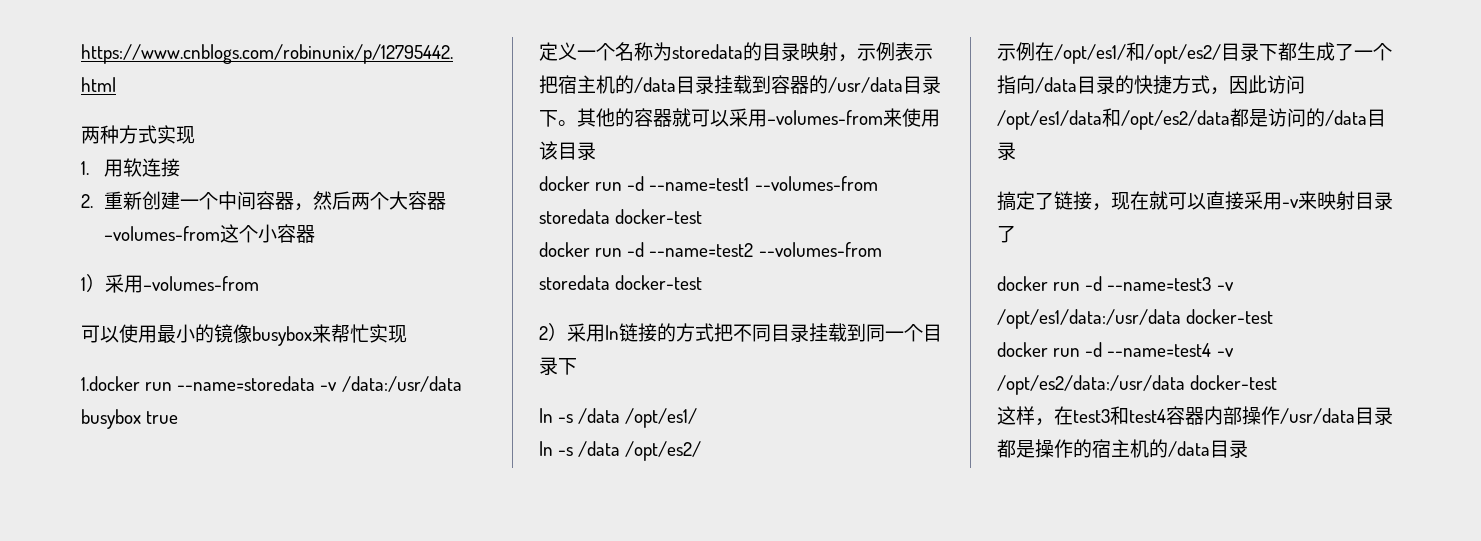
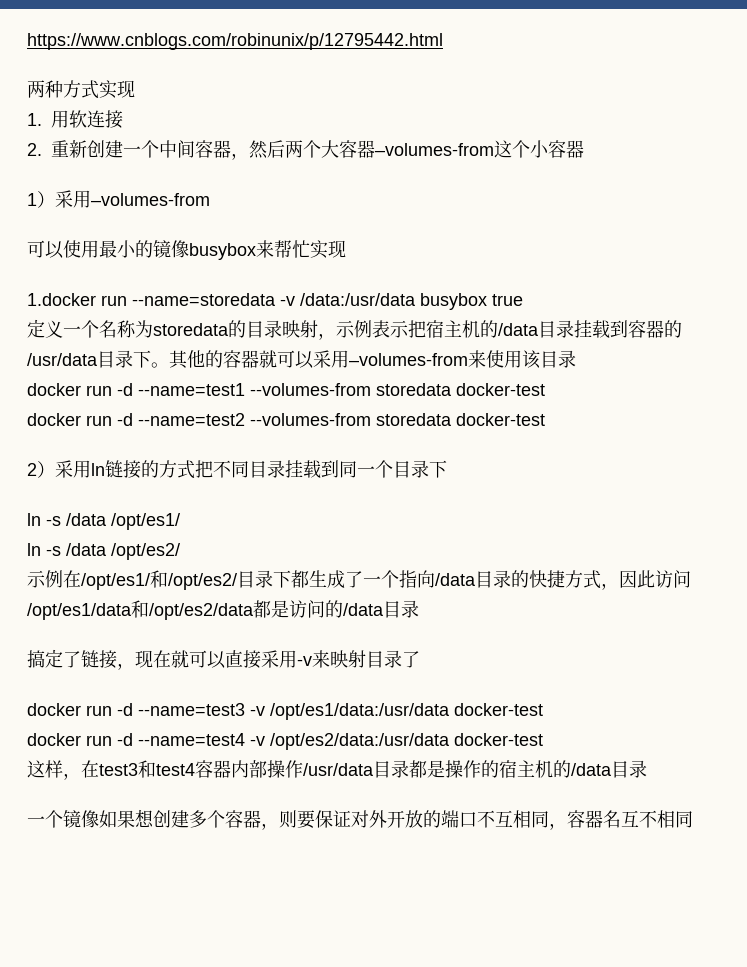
+ 一个镜像如果想创建多个容器，则要保证对外开放的端口不互相同，容器名互不相同

